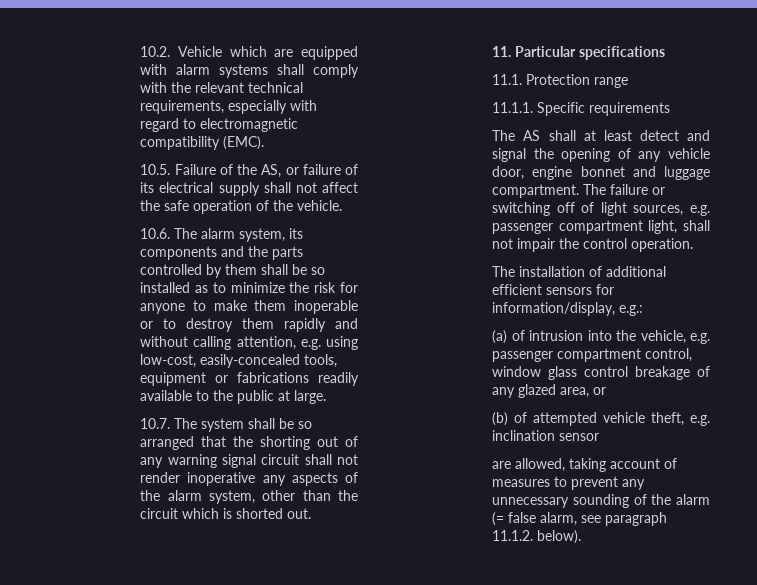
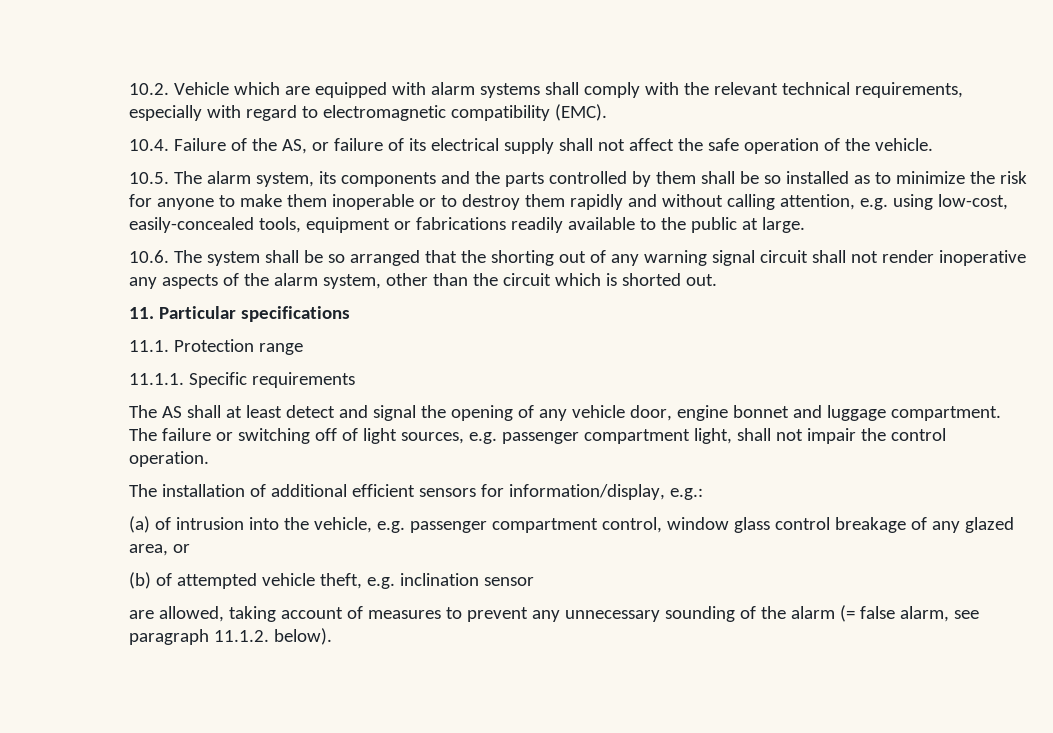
- 10.5. Failure of the AS, or failure of its electrical supply shall not affect the safe operation of the vehicle.
+ 10.4. Failure of the AS, or failure of its electrical supply shall not affect the safe operation of the vehicle.
- 10.6. The alarm system, its components and the parts controlled by them shall be so installed as to minimize the risk for anyone to make them inoperable or to destroy them rapidly and without calling attention, e.g. using low-cost, easily-concealed tools, equipment or fabrications readily available to the public at large.
+ 10.5. The alarm system, its components and the parts controlled by them shall be so installed as to minimize the risk for anyone to make them inoperable or to destroy them rapidly and without calling attention, e.g. using low-cost, easily-concealed tools, equipment or fabrications readily available to the public at large.
- 10.7. The system shall be so arranged that the shorting out of any warning signal circuit shall not render inoperative any aspects of the alarm system, other than the circuit which is shorted out.
+ 10.6. The system shall be so arranged that the shorting out of any warning signal circuit shall not render inoperative any aspects of the alarm system, other than the circuit which is shorted out.

